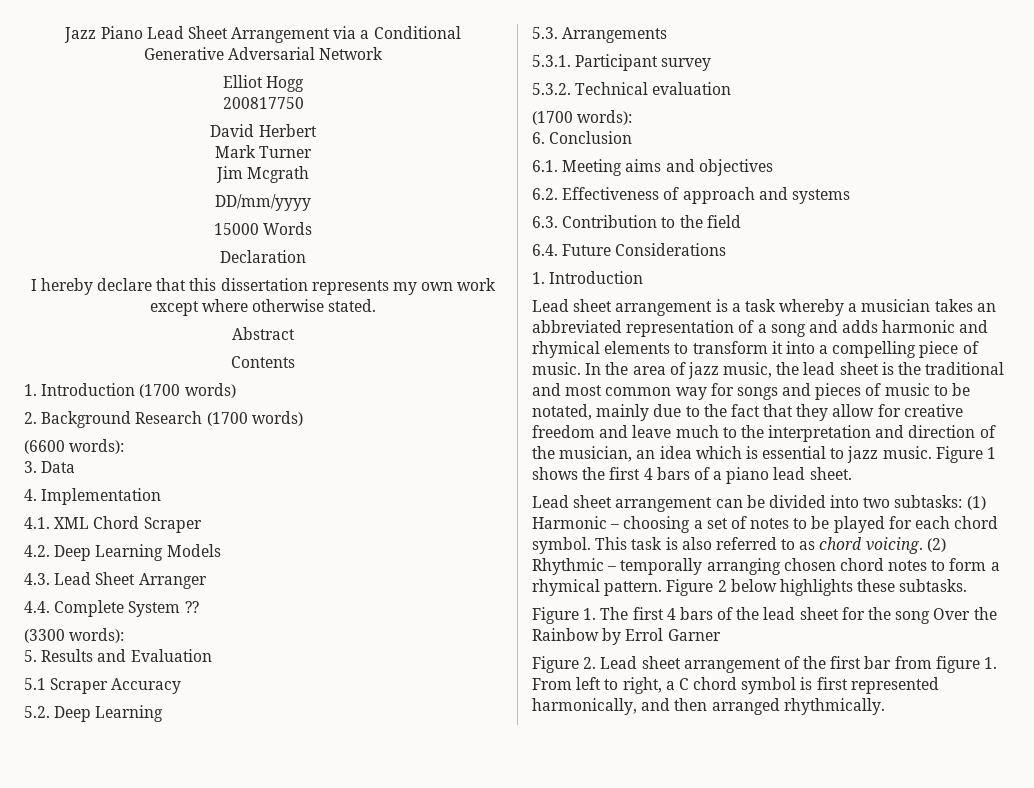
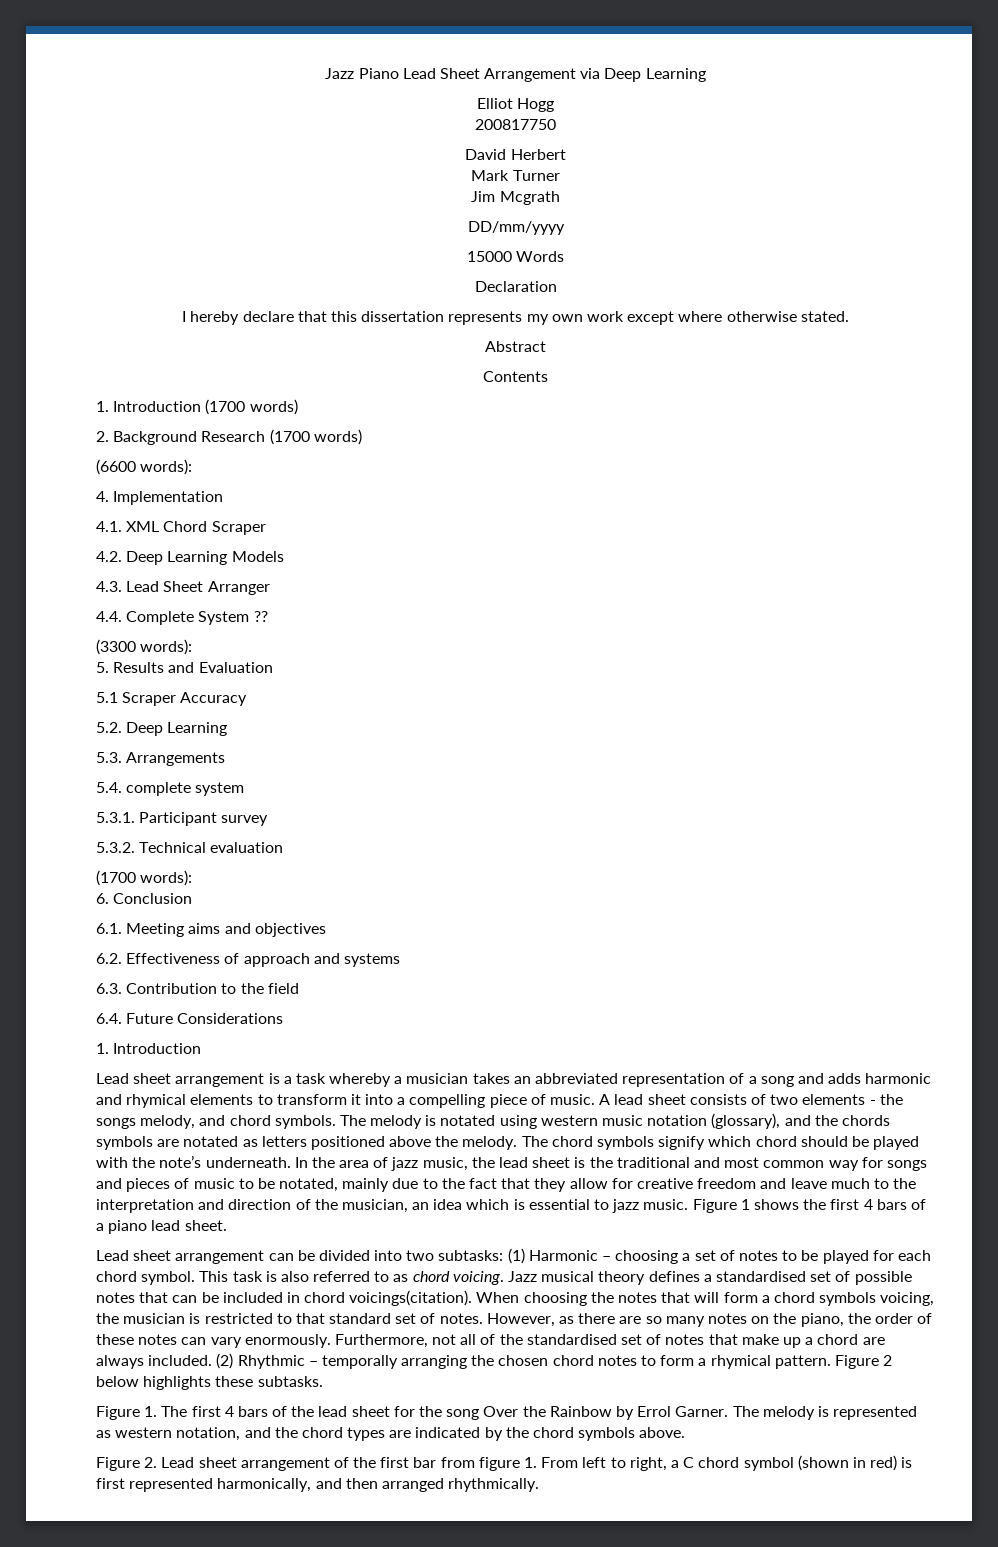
- Jazz Piano Lead Sheet Arrangement via a Conditional Generative Adversarial Network
+ Jazz Piano Lead Sheet Arrangement via Deep Learning
- 3. Data
+ 5.4. complete system
+ A lead sheet consists of two elements - the songs melody, and chord symbols. The melody is notated using western music notation (glossary), and the chords symbols are notated as letters positioned above the melody. The chord symbols signify which chord should be played with the note’s underneath.
+ Jazz musical theory defines a standardised set of possible notes that can be included in chord voicings(citation). When choosing the notes that will form a chord symbols voicing, the musician is restricted to that standard set of notes. However, as there are so many notes on the piano, the order of these notes can vary enormously. Furthermore, not all of the standardised set of notes that make up a chord are always included.
- (2) Rhythmic – temporally arranging chosen chord notes to form a rhymical pattern.
+ (2) Rhythmic – temporally arranging the chosen chord notes to form a rhymical pattern.
- Figure 1. The first 4 bars of the lead sheet for the song Over the Rainbow by Errol Garner
+ Figure 1. The first 4 bars of the lead sheet for the song Over the Rainbow by Errol Garner. The melody is represented as western notation, and the chord types are indicated by the chord symbols above.
- Figure 2. Lead sheet arrangement of the first bar from figure 1. From left to right, a C chord symbol is first represented harmonically, and then arranged rhythmically.
+ Figure 2. Lead sheet arrangement of the first bar from figure 1. From left to right, a C chord symbol (shown in red) is first represented harmonically, and then arranged rhythmically.

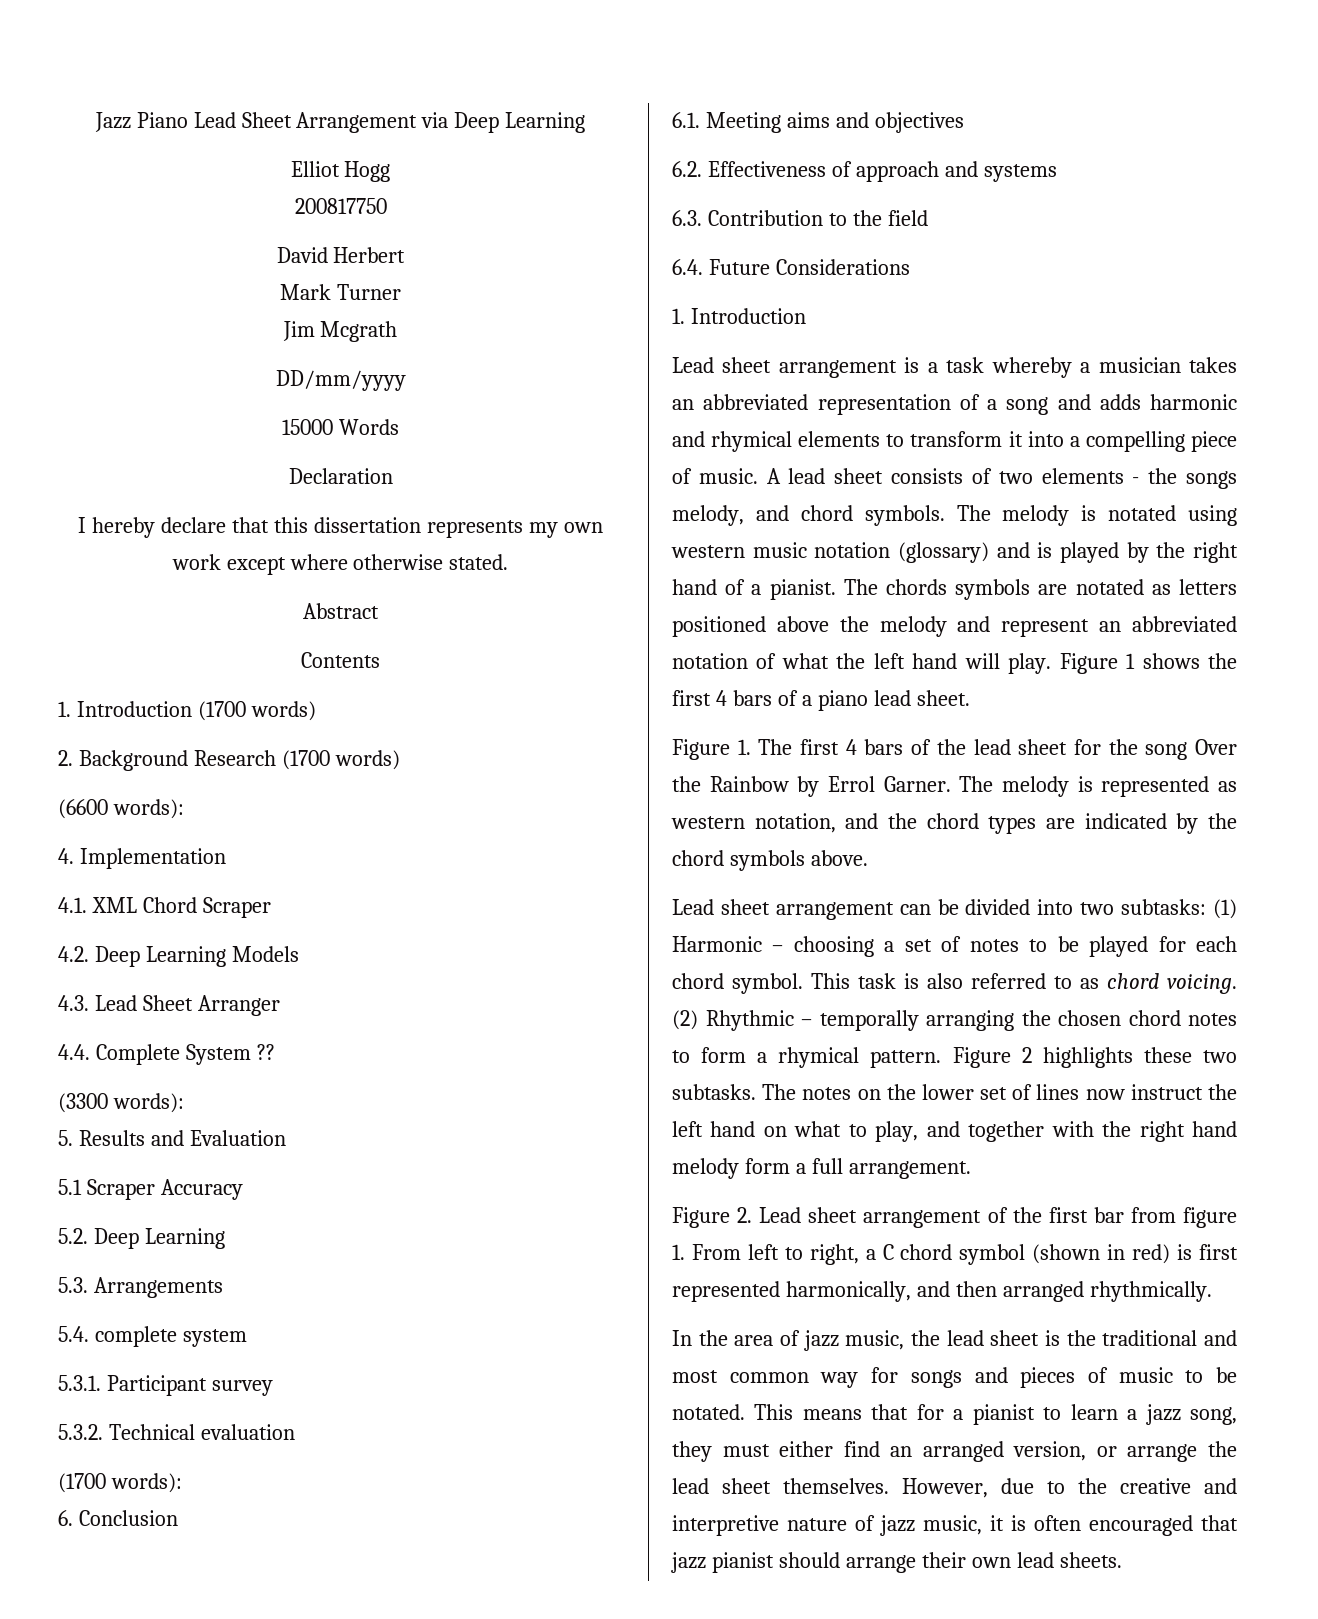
- The melody is notated using western music notation (glossary), and the chords symbols are notated as letters positioned above the melody. The chord symbols signify which chord should be played with the note’s underneath. In the area of jazz music, the lead sheet is the traditional and most common way for songs and pieces of music to be notated, mainly due to the fact that they allow for creative freedom and leave much to the interpretation and direction of the musician, an idea which is essential to jazz music.
+ The melody is notated using western music notation (glossary) and is played by the right hand of a pianist. The chords symbols are notated as letters positioned above the melody and represent an abbreviated notation of what the left hand will play.
- Lead sheet arrangement can be divided into two subtasks: (1) Harmonic – choosing a set of notes to be played for each chord symbol. This task is also referred to as chord voicing. Jazz musical theory defines a standardised set of possible notes that can be included in chord voicings(citation). When choosing the notes that will form a chord symbols voicing, the musician is restricted to that standard set of notes. However, as there are so many notes on the piano, the order of these notes can vary enormously. Furthermore, not all of the standardised set of notes that make up a chord are always included. (2) Rhythmic – temporally arranging the chosen chord notes to form a rhymical pattern. Figure 2 below highlights these subtasks.
+ Lead sheet arrangement can be divided into two subtasks: (1) Harmonic – choosing a set of notes to be played for each chord symbol. This task is also referred to as chord voicing. (2) Rhythmic – temporally arranging the chosen chord notes to form a rhymical pattern. Figure 2 highlights these two subtasks. The notes on the lower set of lines now instruct the left hand on what to play, and together with the right hand melody form a full arrangement.
+ In the area of jazz music, the lead sheet is the traditional and most common way for songs and pieces of music to be notated. This means that for a pianist to learn a jazz song, they must either find an arranged version, or arrange the lead sheet themselves. However, due to the creative and interpretive nature of jazz music, it is often encouraged that jazz pianist should arrange their own lead sheets.

